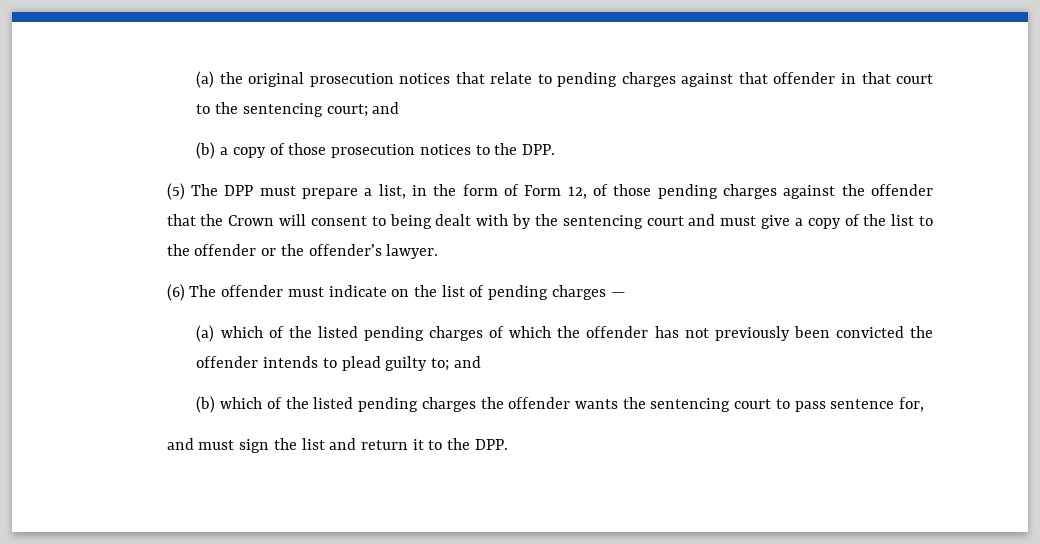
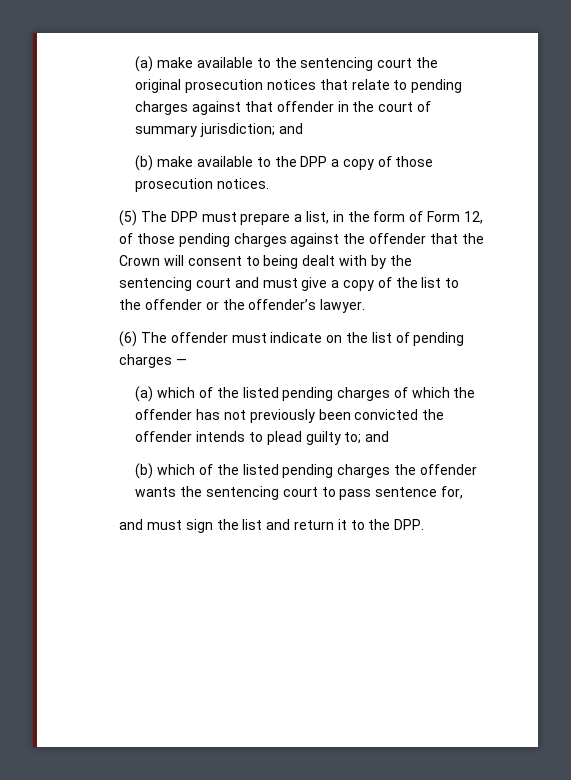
- (a) the original prosecution notices that relate to pending charges against that offender in that court to the sentencing court; and
- (b) a copy of those prosecution notices to the DPP.
+ (a) make available to the sentencing court the original prosecution notices that relate to pending charges against that offender in the court of summary jurisdiction; and
+ (b) make available to the DPP a copy of those prosecution notices.

